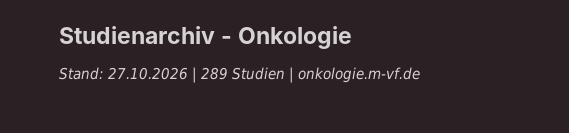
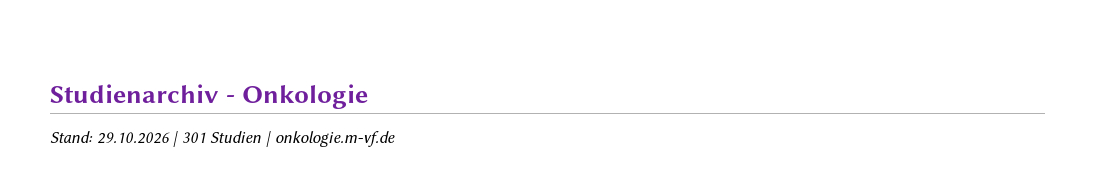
- Stand: 27.10.2026 | 289 Studien | onkologie.m-vf.de
+ Stand: 29.10.2026 | 301 Studien | onkologie.m-vf.de

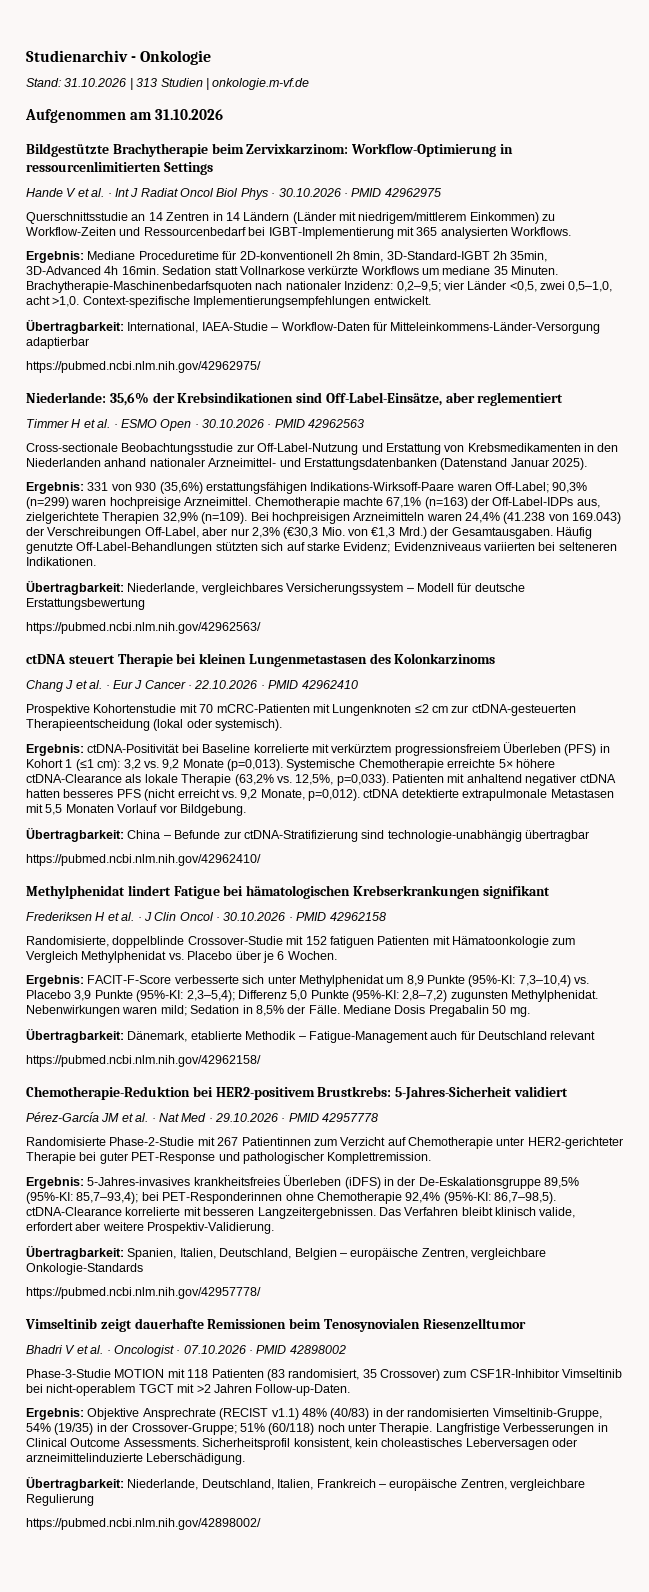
- Stand: 29.10.2026 | 301 Studien | onkologie.m-vf.de
+ Stand: 31.10.2026 | 313 Studien | onkologie.m-vf.de
+ Aufgenommen am 31.10.2026
+ Bildgestützte Brachytherapie beim Zervixkarzinom: Workflow-Optimierung in ressourcenlimitierten Settings
+ Hande V et al. · Int J Radiat Oncol Biol Phys · 30.10.2026 · PMID 42962975
+ Querschnittsstudie an 14 Zentren in 14 Ländern (Länder mit niedrigem/mittlerem Einkommen) zu Workflow-Zeiten und Ressourcenbedarf bei IGBT-Implementierung mit 365 analysierten Workflows.
+ Ergebnis: Mediane Proceduretime für 2D-konventionell 2h 8min, 3D-Standard-IGBT 2h 35min, 3D-Advanced 4h 16min. Sedation statt Vollnarkose verkürzte Workflows um mediane 35 Minuten. Brachytherapie-Maschinenbedarfsquoten nach nationaler Inzidenz: 0,2–9,5; vier Länder <0,5, zwei 0,5–1,0, acht >1,0. Context-spezifische Implementierungsempfehlungen entwickelt.
+ Übertragbarkeit: International, IAEA-Studie – Workflow-Daten für Mitteleinkommens-Länder-Versorgung adaptierbar
+ https://pubmed.ncbi.nlm.nih.gov/42962975/
+ Niederlande: 35,6% der Krebsindikationen sind Off-Label-Einsätze, aber reglementiert
+ Timmer H et al. · ESMO Open · 30.10.2026 · PMID 42962563
+ Cross-sectionale Beobachtungsstudie zur Off-Label-Nutzung und Erstattung von Krebsmedikamenten in den Niederlanden anhand nationaler Arzneimittel- und Erstattungsdatenbanken (Datenstand Januar 2025).
+ Ergebnis: 331 von 930 (35,6%) erstattungsfähigen Indikations-Wirksoff-Paare waren Off-Label; 90,3% (n=299) waren hochpreisige Arzneimittel. Chemotherapie machte 67,1% (n=163) der Off-Label-IDPs aus, zielgerichtete Therapien 32,9% (n=109). Bei hochpreisigen Arzneimitteln waren 24,4% (41.238 von 169.043) der Verschreibungen Off-Label, aber nur 2,3% (€30,3 Mio. von €1,3 Mrd.) der Gesamtausgaben. Häufig genutzte Off-Label-Behandlungen stützten sich auf starke Evidenz; Evidenzniveaus variierten bei selteneren Indikationen.
+ Übertragbarkeit: Niederlande, vergleichbares Versicherungssystem – Modell für deutsche Erstattungsbewertung
+ https://pubmed.ncbi.nlm.nih.gov/42962563/
+ ctDNA steuert Therapie bei kleinen Lungenmetastasen des Kolonkarzinoms
+ Chang J et al. · Eur J Cancer · 22.10.2026 · PMID 42962410
+ Prospektive Kohortenstudie mit 70 mCRC-Patienten mit Lungenknoten ≤2 cm zur ctDNA-gesteuerten Therapieentscheidung (lokal oder systemisch).
+ Ergebnis: ctDNA-Positivität bei Baseline korrelierte mit verkürztem progressionsfreiem Überleben (PFS) in Kohort 1 (≤1 cm): 3,2 vs. 9,2 Monate (p=0,013). Systemische Chemotherapie erreichte 5× höhere ctDNA-Clearance als lokale Therapie (63,2% vs. 12,5%, p=0,033). Patienten mit anhaltend negativer ctDNA hatten besseres PFS (nicht erreicht vs. 9,2 Monate, p=0,012). ctDNA detektierte extrapulmonale Metastasen mit 5,5 Monaten Vorlauf vor Bildgebung.
+ Übertragbarkeit: China – Befunde zur ctDNA-Stratifizierung sind technologie-unabhängig übertragbar
+ https://pubmed.ncbi.nlm.nih.gov/42962410/
+ Methylphenidat lindert Fatigue bei hämatologischen Krebserkrankungen signifikant
+ Frederiksen H et al. · J Clin Oncol · 30.10.2026 · PMID 42962158
+ Randomisierte, doppelblinde Crossover-Studie mit 152 fatiguen Patienten mit Hämatoonkologie zum Vergleich Methylphenidat vs. Placebo über je 6 Wochen.
+ Ergebnis: FACIT-F-Score verbesserte sich unter Methylphenidat um 8,9 Punkte (95%-KI: 7,3–10,4) vs. Placebo 3,9 Punkte (95%-KI: 2,3–5,4); Differenz 5,0 Punkte (95%-KI: 2,8–7,2) zugunsten Methylphenidat. Nebenwirkungen waren mild; Sedation in 8,5% der Fälle. Mediane Dosis Pregabalin 50 mg.
+ Übertragbarkeit: Dänemark, etablierte Methodik – Fatigue-Management auch für Deutschland relevant
+ https://pubmed.ncbi.nlm.nih.gov/42962158/
+ Chemotherapie-Reduktion bei HER2-positivem Brustkrebs: 5-Jahres-Sicherheit validiert
+ Pérez-García JM et al. · Nat Med · 29.10.2026 · PMID 42957778
+ Randomisierte Phase-2-Studie mit 267 Patientinnen zum Verzicht auf Chemotherapie unter HER2-gerichteter Therapie bei guter PET-Response und pathologischer Komplettremission.
+ Ergebnis: 5-Jahres-invasives krankheitsfreies Überleben (iDFS) in der De-Eskalationsgruppe 89,5% (95%-KI: 85,7–93,4); bei PET-Responderinnen ohne Chemotherapie 92,4% (95%-KI: 86,7–98,5). ctDNA-Clearance korrelierte mit besseren Langzeitergebnissen. Das Verfahren bleibt klinisch valide, erfordert aber weitere Prospektiv-Validierung.
+ Übertragbarkeit: Spanien, Italien, Deutschland, Belgien – europäische Zentren, vergleichbare Onkologie-Standards
+ https://pubmed.ncbi.nlm.nih.gov/42957778/
+ Vimseltinib zeigt dauerhafte Remissionen beim Tenosynovialen Riesenzelltumor
+ Bhadri V et al. · Oncologist · 07.10.2026 · PMID 42898002
+ Phase-3-Studie MOTION mit 118 Patienten (83 randomisiert, 35 Crossover) zum CSF1R-Inhibitor Vimseltinib bei nicht-operablem TGCT mit >2 Jahren Follow-up-Daten.
+ Ergebnis: Objektive Ansprechrate (RECIST v1.1) 48% (40/83) in der randomisierten Vimseltinib-Gruppe, 54% (19/35) in der Crossover-Gruppe; 51% (60/118) noch unter Therapie. Langfristige Verbesserungen in Clinical Outcome Assessments. Sicherheitsprofil konsistent, kein choleastisches Leberversagen oder arzneimittelinduzierte Leberschädigung.
+ Übertragbarkeit: Niederlande, Deutschland, Italien, Frankreich – europäische Zentren, vergleichbare Regulierung
+ https://pubmed.ncbi.nlm.nih.gov/42898002/

